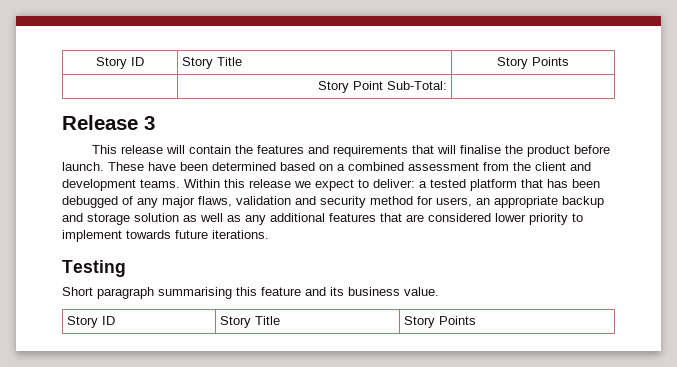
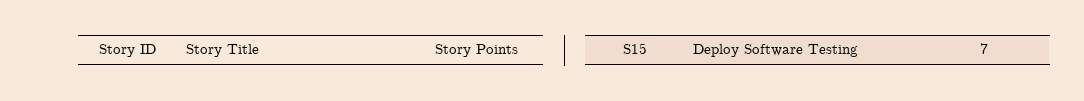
- | Story Point Sub-Total: |
- Release 3
- This release will contain the features and requirements that will finalise the product before launch. These have been determined based on a combined assessment from the client and development teams. Within this release we expect to deliver: a tested platform that has been debugged of any major flaws, validation and security method for users, an appropriate backup and storage solution as well as any additional features that are considered lower priority to implement towards future iterations.
- Testing
- Short paragraph summarising this feature and its business value.
- Story ID | Story Title | Story Points
+ S15 | Deploy Software Testing | 7

